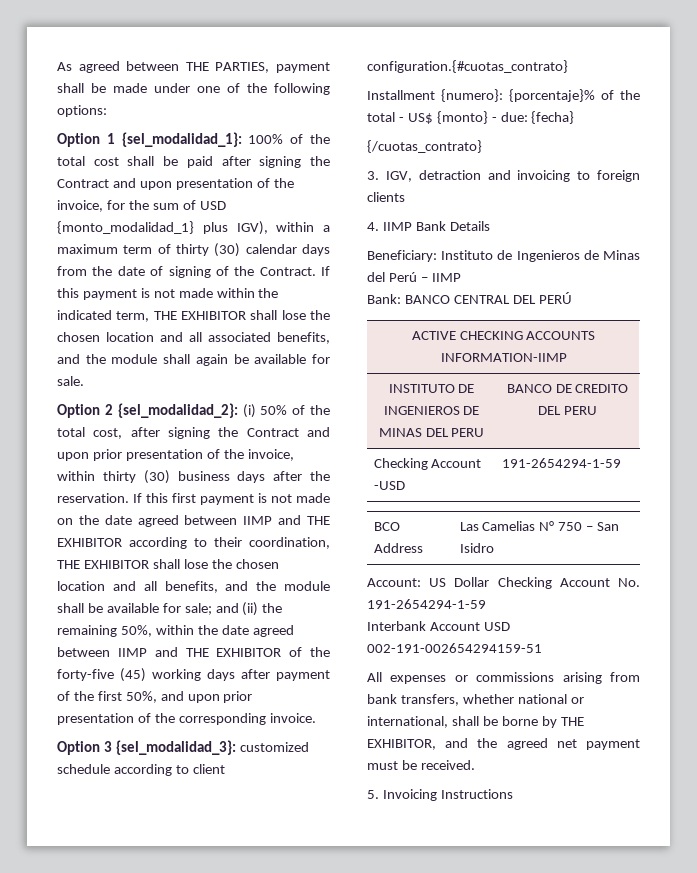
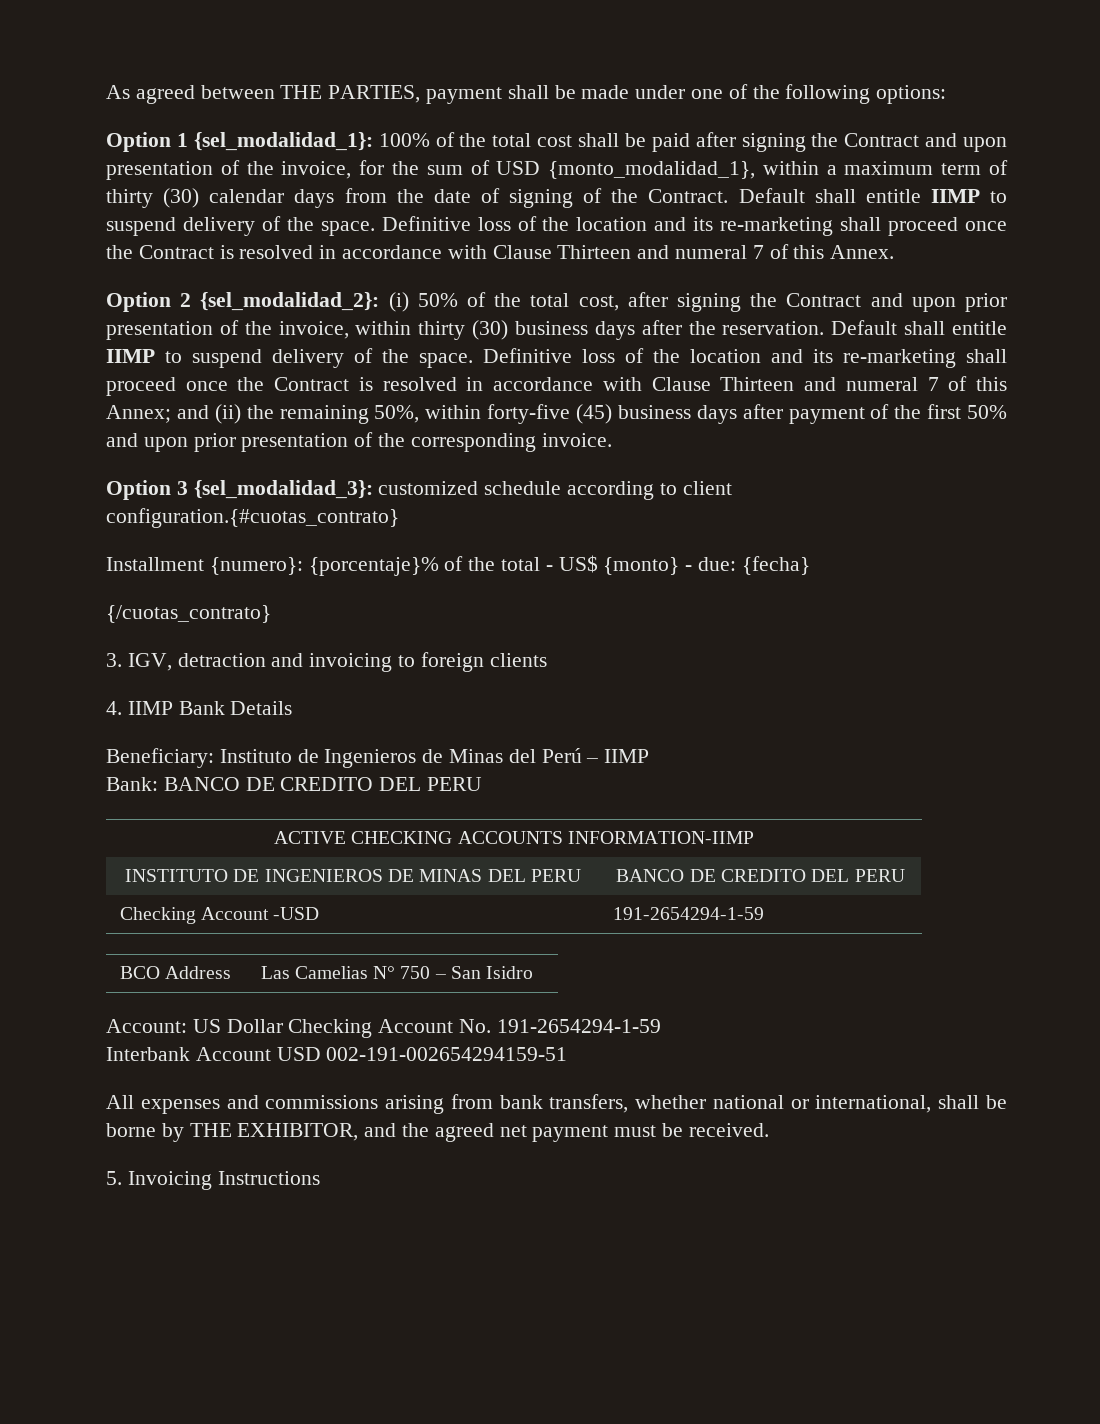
- Option 1 {sel_modalidad_1}: 100% of the total cost shall be paid after signing the Contract and upon presentation of the invoice, for the sum of USD {monto_modalidad_1} plus IGV), within a maximum term of thirty (30) calendar days from the date of signing of the Contract.
+ Option 1 {sel_modalidad_1}: 100% of the total cost shall be paid after signing the Contract and upon presentation of the invoice, for the sum of USD {monto_modalidad_1}, within a maximum term of thirty (30) calendar days from the date of signing of the Contract.
- If this payment is not made within the indicated term, THE EXHIBITOR shall lose the chosen location and all associated benefits, and the module shall again be available for sale.
+ Default shall entitle IIMP to suspend delivery of the space. Definitive loss of the location and its re-marketing shall proceed once the Contract is resolved in accordance with Clause Thirteen and numeral 7 of this Annex.
- If this first payment is not made on the date agreed between IIMP and THE EXHIBITOR according to their coordination, THE EXHIBITOR shall lose the chosen location and all benefits, and the module shall be available for sale; and (ii) the remaining 50%, within the date agreed between IIMP and THE EXHIBITOR of the forty-five (45) working days after payment of the first 50%, and upon prior presentation of the corresponding invoice.
+ Default shall entitle IIMP to suspend delivery of the space. Definitive loss of the location and its re-marketing shall proceed once the Contract is resolved in accordance with Clause Thirteen and numeral 7 of this Annex; and (ii) the remaining 50%, within forty-five (45) business days after payment of the first 50% and upon prior presentation of the corresponding invoice.
- Bank: BANCO CENTRAL DEL PERÚ
+ Bank: BANCO DE CREDITO DEL PERU
- All expenses or commissions arising from bank transfers, whether national or international, shall be borne by THE EXHIBITOR, and the agreed net payment must be received.
+ All expenses and commissions arising from bank transfers, whether national or international, shall be borne by THE EXHIBITOR, and the agreed net payment must be received.

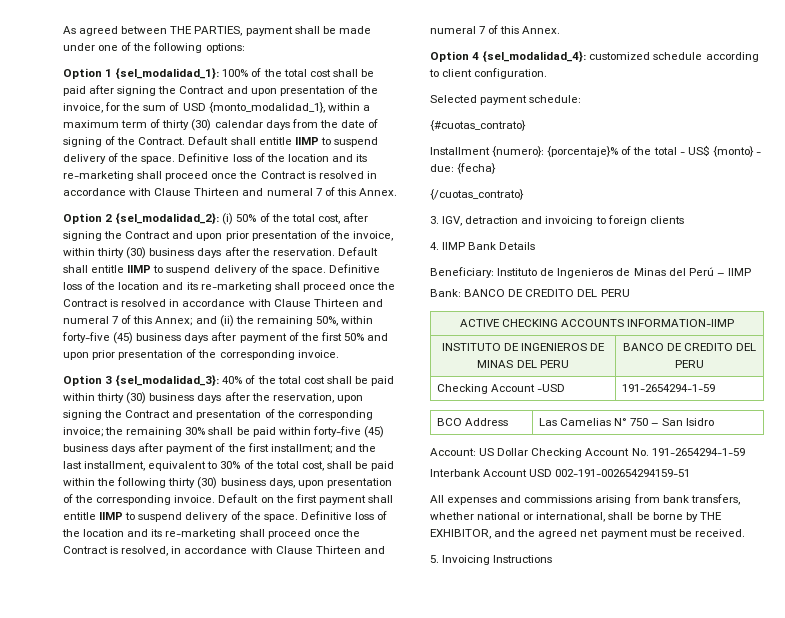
- Option 3 {sel_modalidad_3}: customized schedule according to client configuration.{#cuotas_contrato}
+ Option 3 {sel_modalidad_3}: 40% of the total cost shall be paid within thirty (30) business days after the reservation, upon signing the Contract and presentation of the corresponding invoice; the remaining 30% shall be paid within forty-five (45) business days after payment of the first installment; and the last installment, equivalent to 30% of the total cost, shall be paid within the following thirty (30) business days, upon presentation of the corresponding invoice. Default on the first payment shall entitle IIMP to suspend delivery of the space. Definitive loss of the location and its re-marketing shall proceed once the Contract is resolved, in accordance with Clause Thirteen and numeral 7 of this Annex.
+ Option 4 {sel_modalidad_4}: customized schedule according to client configuration.
+ Selected payment schedule:
+ {#cuotas_contrato}

